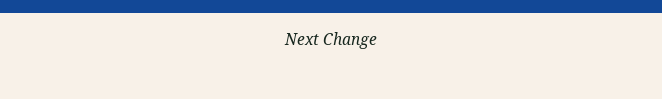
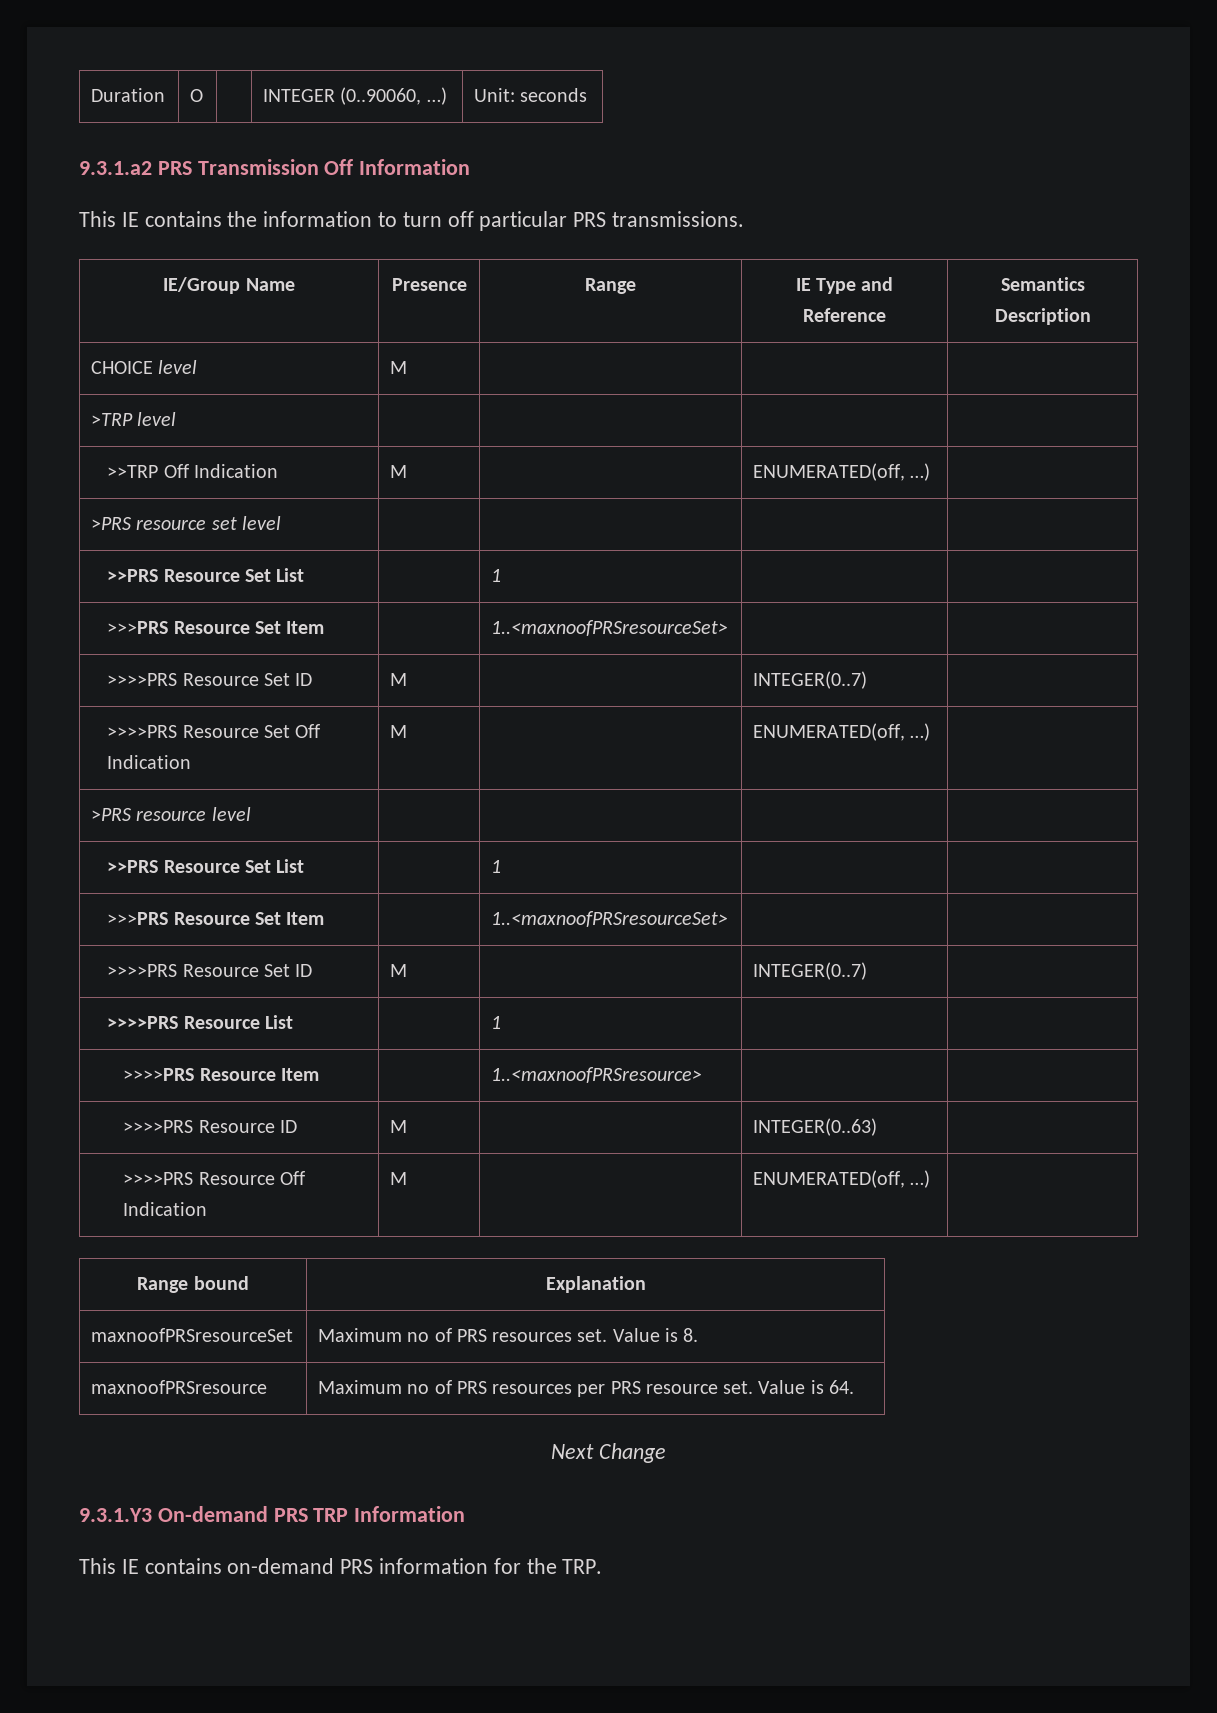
+ Duration | O | | INTEGER (0..90060, …) | Unit: seconds
+ 9.3.1.a2 PRS Transmission Off Information
+ This IE contains the information to turn off particular PRS transmissions.
+ IE/Group Name | Presence | Range | IE Type and Reference | Semantics Description
+ CHOICE level | M | | |
+ >TRP level | | | |
+ >>TRP Off Indication | M | | ENUMERATED(off, …) |
+ >PRS resource set level | | | |
+ >>PRS Resource Set List | | 1 | |
+ >>>PRS Resource Set Item | | 1..<maxnoofPRSresourceSet> | |
+ >>>>PRS Resource Set ID | M | | INTEGER(0..7) |
+ >>>>PRS Resource Set Off Indication | M | | ENUMERATED(off, …) |
+ >PRS resource level | | | |
+ >>PRS Resource Set List | | 1 | |
+ >>>PRS Resource Set Item | | 1..<maxnoofPRSresourceSet> | |
+ >>>>PRS Resource Set ID | M | | INTEGER(0..7) |
+ >>>>PRS Resource List | | 1 | |
+ >>>>PRS Resource Item | | 1..<maxnoofPRSresource> | |
+ >>>>PRS Resource ID | M | | INTEGER(0..63) |
+ >>>>PRS Resource Off Indication | M | | ENUMERATED(off, …) |
+ Range bound | Explanation
+ maxnoofPRSresourceSet | Maximum no of PRS resources set. Value is 8.
+ maxnoofPRSresource | Maximum no of PRS resources per PRS resource set. Value is 64.
  Next Change
+ 9.3.1.Y3 On-demand PRS TRP Information
+ This IE contains on-demand PRS information for the TRP.

